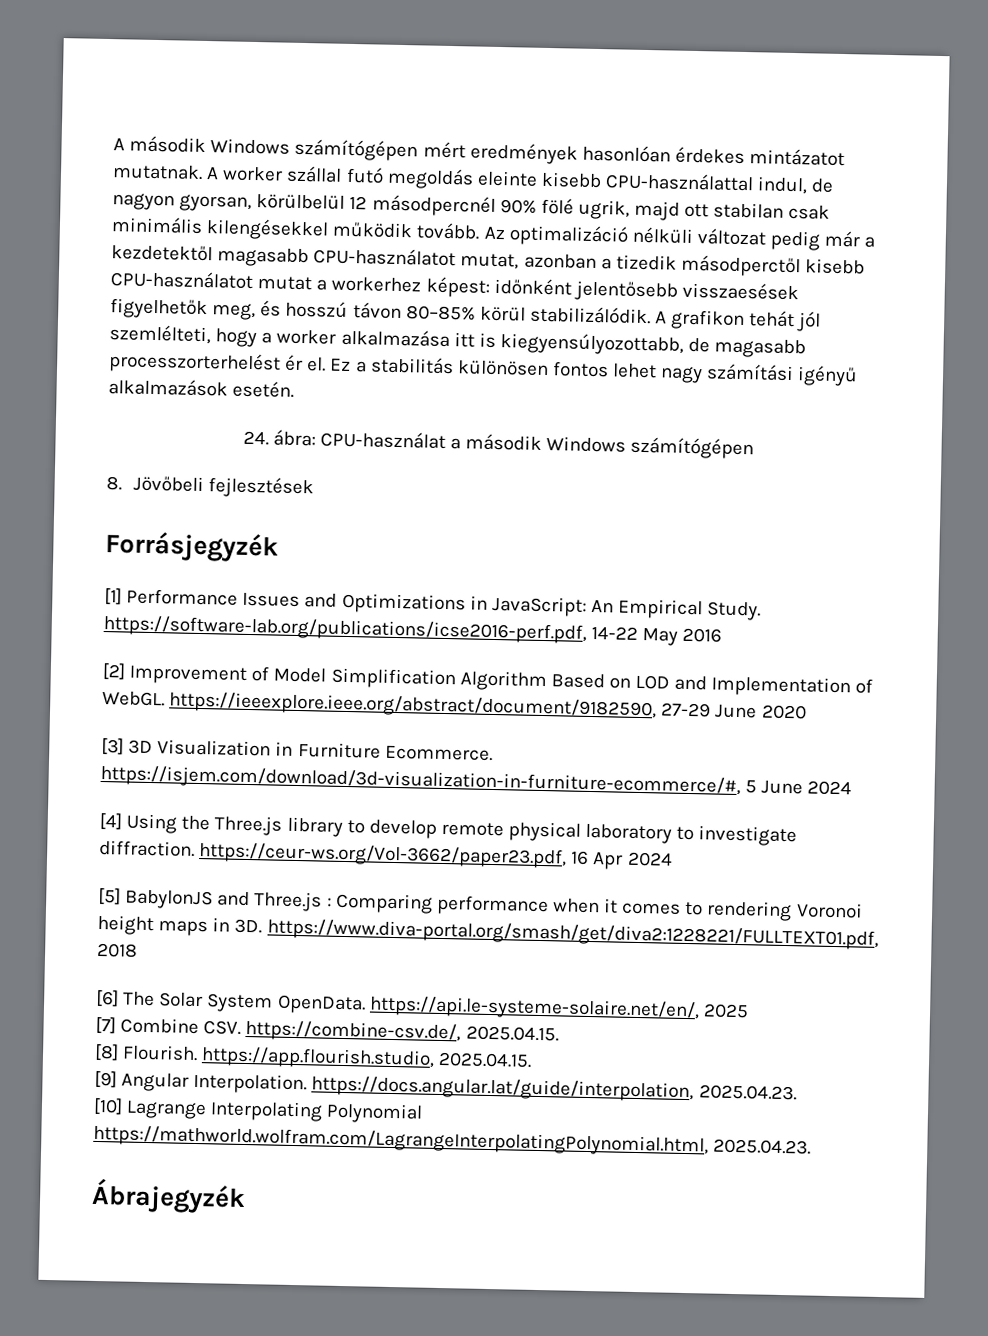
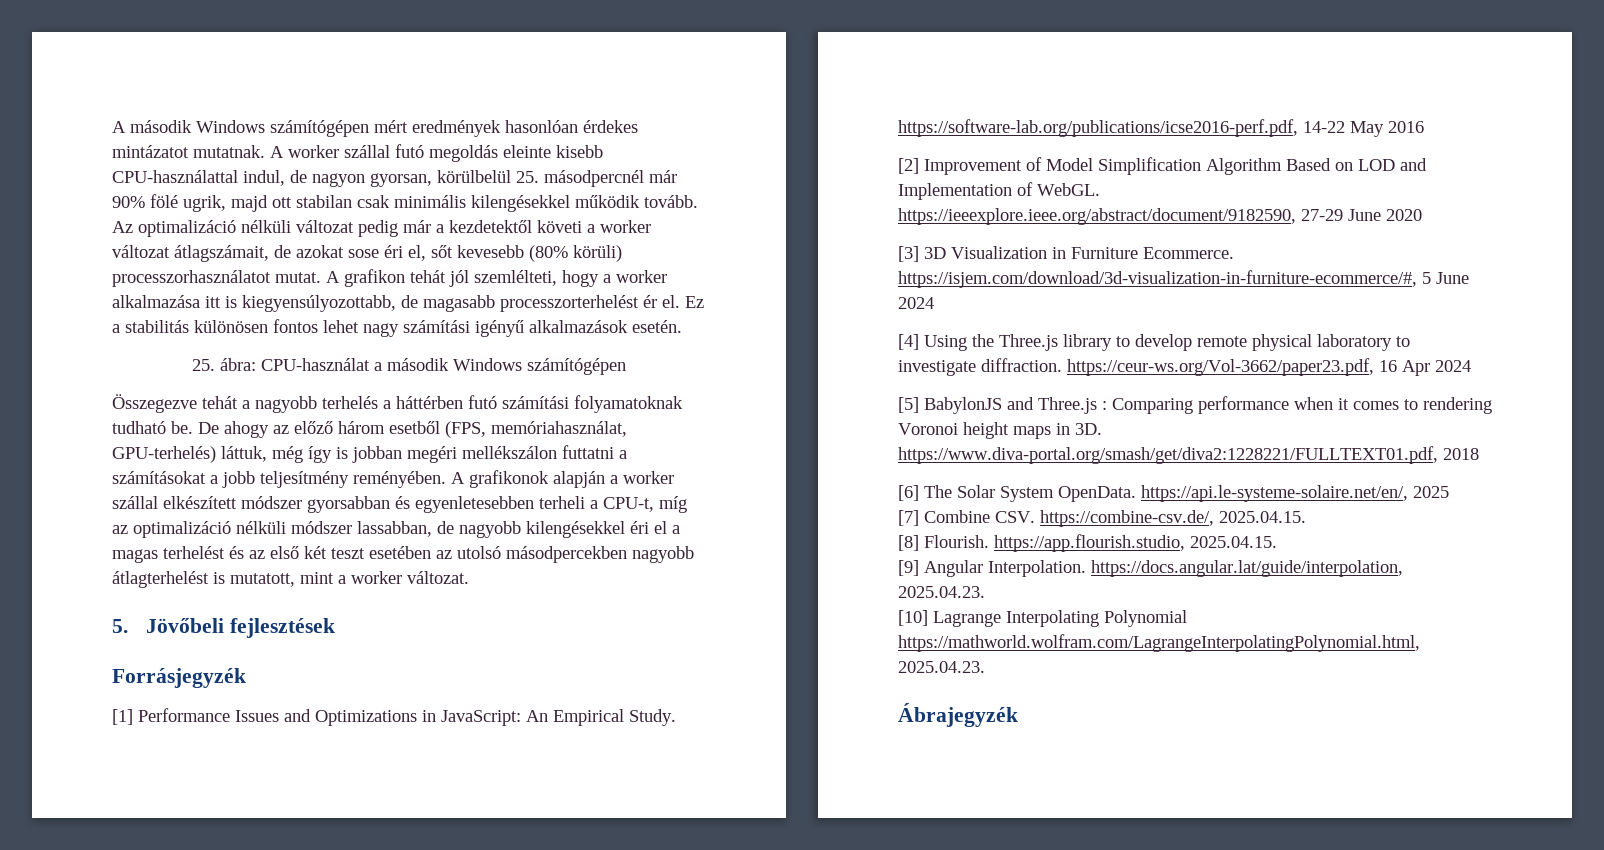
- A worker szállal futó megoldás eleinte kisebb CPU-használattal indul, de nagyon gyorsan, körülbelül 12 másodpercnél 90% fölé ugrik, majd ott stabilan csak minimális kilengésekkel működik tovább.
+ A worker szállal futó megoldás eleinte kisebb CPU-használattal indul, de nagyon gyorsan, körülbelül 25. másodpercnél már 90% fölé ugrik, majd ott stabilan csak minimális kilengésekkel működik tovább.
- Az optimalizáció nélküli változat pedig már a kezdetektől magasabb CPU-használatot mutat, azonban a tizedik másodperctől kisebb CPU-használatot mutat a workerhez képest: időnként jelentősebb visszaesések figyelhetők meg, és hosszú távon 80–85% körül stabilizálódik.
+ Az optimalizáció nélküli változat pedig már a kezdetektől követi a worker változat átlagszámait, de azokat sose éri el, sőt kevesebb (80% körüli) processzorhasználatot mutat.
- 24. ábra: CPU-használat a második Windows számítógépen
+ 25. ábra: CPU-használat a második Windows számítógépen
- 8. Jövőbeli fejlesztések
+ Összegezve tehát a nagyobb terhelés a háttérben futó számítási folyamatoknak tudható be. De ahogy az előző három esetből (FPS, memóriahasználat, GPU-terhelés) láttuk, még így is jobban megéri mellékszálon futtatni a számításokat a jobb teljesítmény reményében. A grafikonok alapján a worker szállal elkészített módszer gyorsabban és egyenletesebben terheli a CPU-t, míg az optimalizáció nélküli módszer lassabban, de nagyobb kilengésekkel éri el a magas terhelést és az első két teszt esetében az utolsó másodpercekben nagyobb átlagterhelést is mutatott, mint a worker változat.
+ 5. Jövőbeli fejlesztések

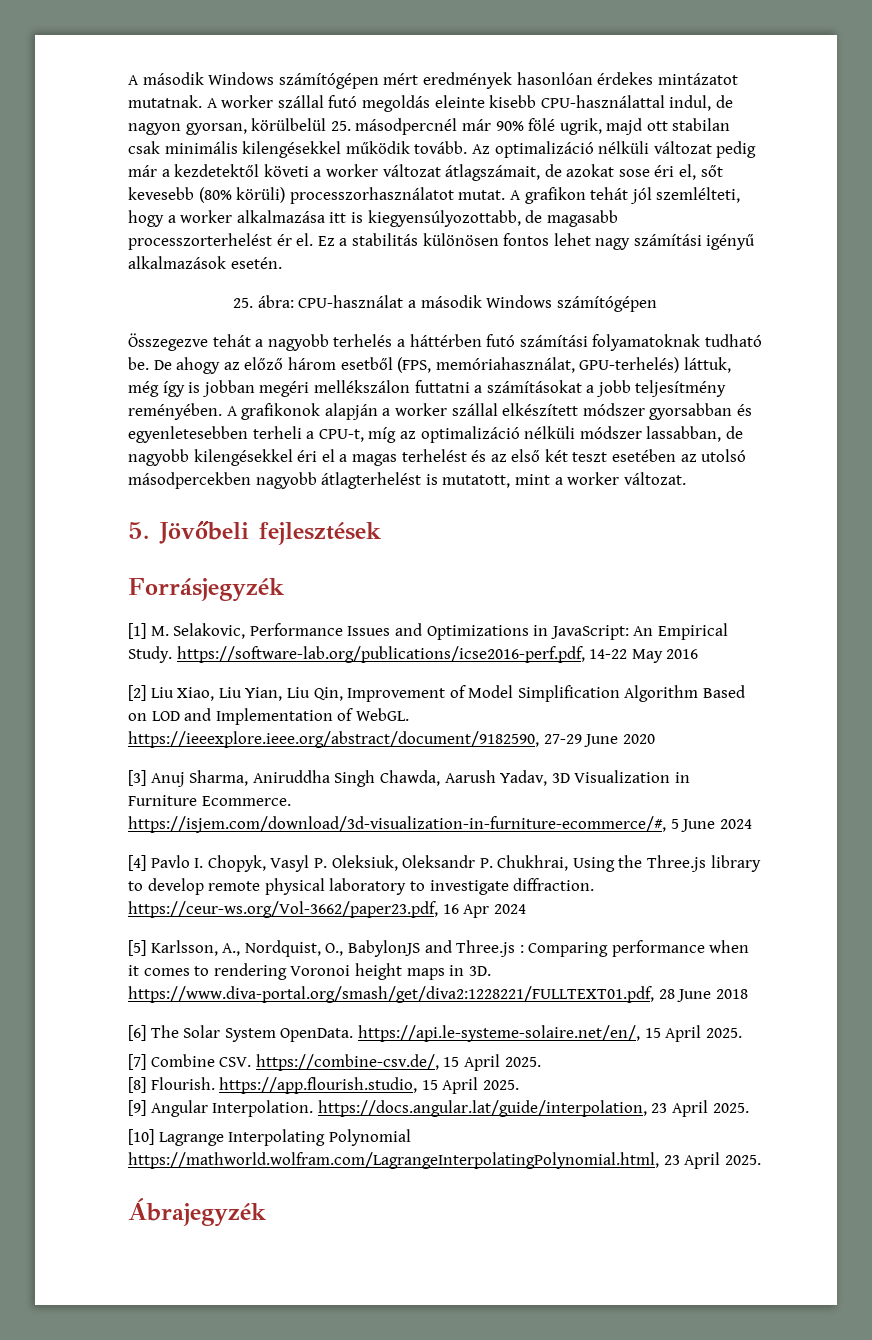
- [1] Performance Issues and Optimizations in JavaScript: An Empirical Study. https://software-lab.org/publications/icse2016-perf.pdf, 14-22 May 2016
+ [1] M. Selakovic, Performance Issues and Optimizations in JavaScript: An Empirical Study. https://software-lab.org/publications/icse2016-perf.pdf, 14-22 May 2016
- [2] Improvement of Model Simplification Algorithm Based on LOD and Implementation of WebGL. https://ieeexplore.ieee.org/abstract/document/9182590, 27-29 June 2020
+ [2] Liu Xiao, Liu Yian, Liu Qin, Improvement of Model Simplification Algorithm Based on LOD and Implementation of WebGL. https://ieeexplore.ieee.org/abstract/document/9182590, 27-29 June 2020
- [3] 3D Visualization in Furniture Ecommerce. https://isjem.com/download/3d-visualization-in-furniture-ecommerce/#, 5 June 2024
+ [3] Anuj Sharma, Aniruddha Singh Chawda, Aarush Yadav, 3D Visualization in Furniture Ecommerce. https://isjem.com/download/3d-visualization-in-furniture-ecommerce/#, 5 June 2024
- [4] Using the Three.js library to develop remote physical laboratory to investigate diffraction. https://ceur-ws.org/Vol-3662/paper23.pdf, 16 Apr 2024
+ [4] Pavlo I. Chopyk, Vasyl P. Oleksiuk, Oleksandr P. Chukhrai, Using the Three.js library to develop remote physical laboratory to investigate diffraction. https://ceur-ws.org/Vol-3662/paper23.pdf, 16 Apr 2024
- [5] BabylonJS and Three.js : Comparing performance when it comes to rendering Voronoi height maps in 3D. https://www.diva-portal.org/smash/get/diva2:1228221/FULLTEXT01.pdf, 2018
+ [5] Karlsson, A., Nordquist, O., BabylonJS and Three.js : Comparing performance when it comes to rendering Voronoi height maps in 3D. https://www.diva-portal.org/smash/get/diva2:1228221/FULLTEXT01.pdf, 28 June 2018
- [6] The Solar System OpenData. https://api.le-systeme-solaire.net/en/, 2025
+ [6] The Solar System OpenData. https://api.le-systeme-solaire.net/en/, 15 April 2025.
- [7] Combine CSV. https://combine-csv.de/, 2025.04.15.
+ [7] Combine CSV. https://combine-csv.de/, 15 April 2025.
- [8] Flourish. https://app.flourish.studio, 2025.04.15.
+ [8] Flourish. https://app.flourish.studio, 15 April 2025.
- [9] Angular Interpolation. https://docs.angular.lat/guide/interpolation, 2025.04.23.
+ [9] Angular Interpolation. https://docs.angular.lat/guide/interpolation, 23 April 2025.
- [10] Lagrange Interpolating Polynomial https://mathworld.wolfram.com/LagrangeInterpolatingPolynomial.html, 2025.04.23.
+ [10] Lagrange Interpolating Polynomial https://mathworld.wolfram.com/LagrangeInterpolatingPolynomial.html, 23 April 2025.

